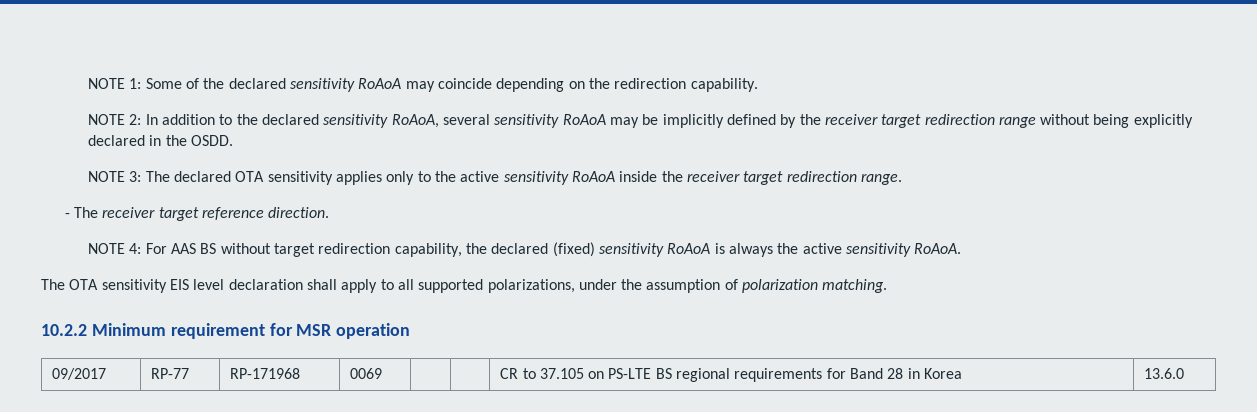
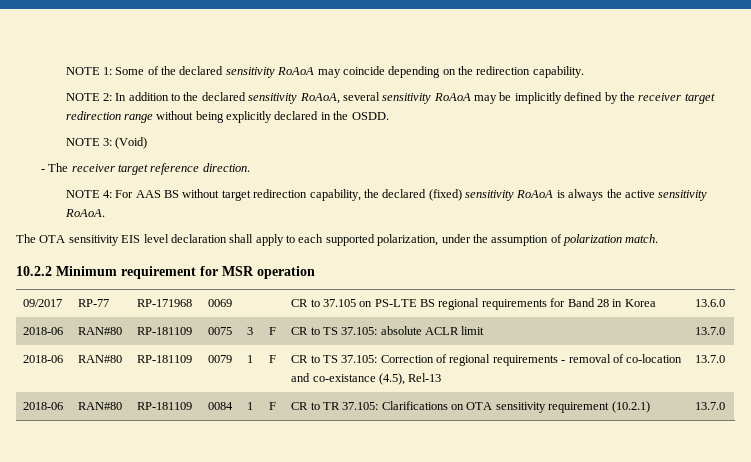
- NOTE 3: The declared OTA sensitivity applies only to the active sensitivity RoAoA inside the receiver target redirection range.
+ NOTE 3: (Void)
- The OTA sensitivity EIS level declaration shall apply to all supported polarizations, under the assumption of polarization matching.
+ The OTA sensitivity EIS level declaration shall apply to each supported polarization, under the assumption of polarization match.
+ 2018-06 | RAN#80 | RP-181109 | 0075 | 3 | F | CR to TS 37.105: absolute ACLR limit | 13.7.0
+ 2018-06 | RAN#80 | RP-181109 | 0079 | 1 | F | CR to TS 37.105: Correction of regional requirements - removal of co-location and co-existance (4.5), Rel-13 | 13.7.0
+ 2018-06 | RAN#80 | RP-181109 | 0084 | 1 | F | CR to TR 37.105: Clarifications on OTA sensitivity requirement (10.2.1) | 13.7.0

